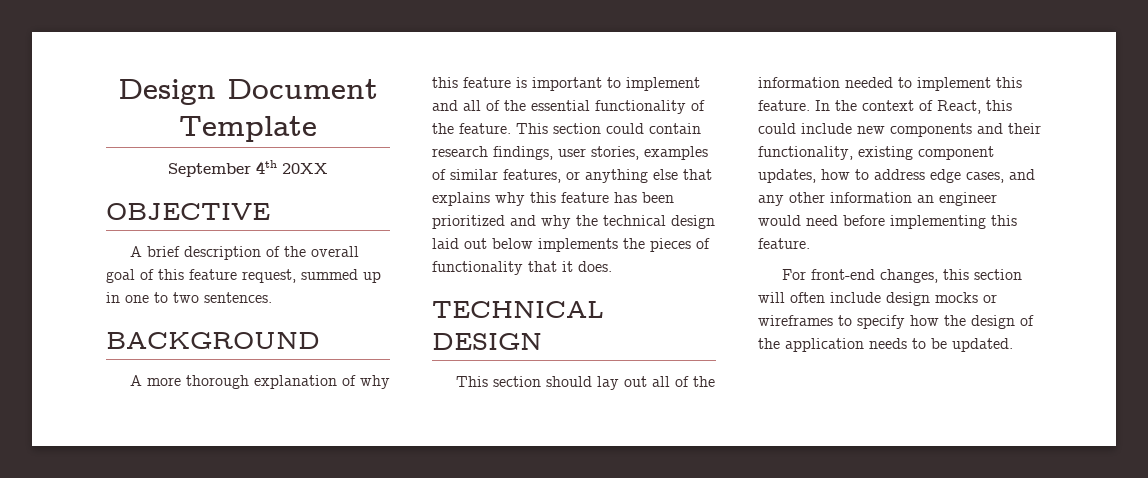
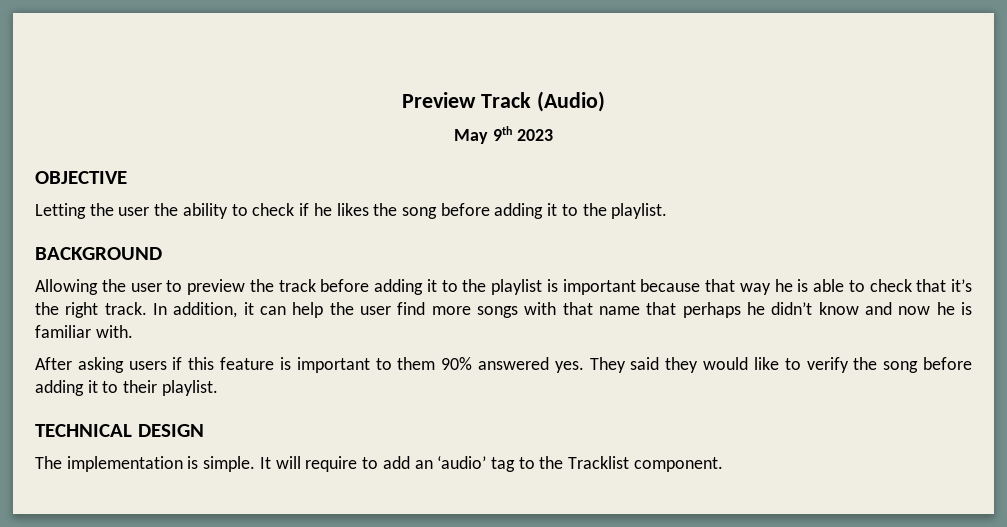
- Design Document Template
- September 4th 20XX
+ Preview Track (Audio)
+ May 9th 2023
  OBJECTIVE
- A brief description of the overall goal of this feature request, summed up in one to two sentences.
+ Letting the user the ability to check if he likes the song before adding it to the playlist.
  BACKGROUND
- A more thorough explanation of why this feature is important to implement and all of the essential functionality of the feature. This section could contain research findings, user stories, examples of similar features, or anything else that explains why this feature has been prioritized and why the technical design laid out below implements the pieces of functionality that it does.
+ Allowing the user to preview the track before adding it to the playlist is important because that way he is able to check that it’s the right track. In addition, it can help the user find more songs with that name that perhaps he didn’t know and now he is familiar with.
+ After asking users if this feature is important to them 90% answered yes. They said they would like to verify the song before adding it to their playlist.
  TECHNICAL DESIGN
- This section should lay out all of the information needed to implement this feature. In the context of React, this could include new components and their functionality, existing component updates, how to address edge cases, and any other information an engineer would need before implementing this feature.
- For front-end changes, this section will often include design mocks or wireframes to specify how the design of the application needs to be updated.
+ The implementation is simple. It will require to add an ‘audio’ tag to the Tracklist component.

